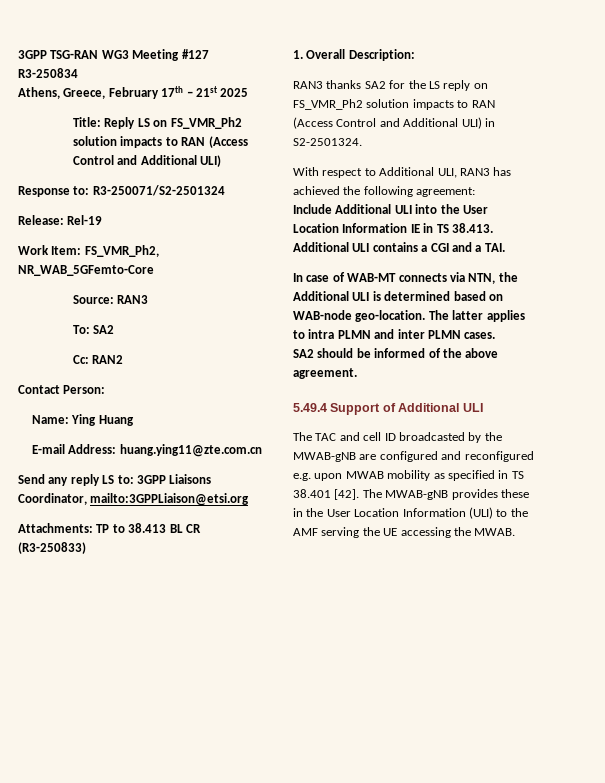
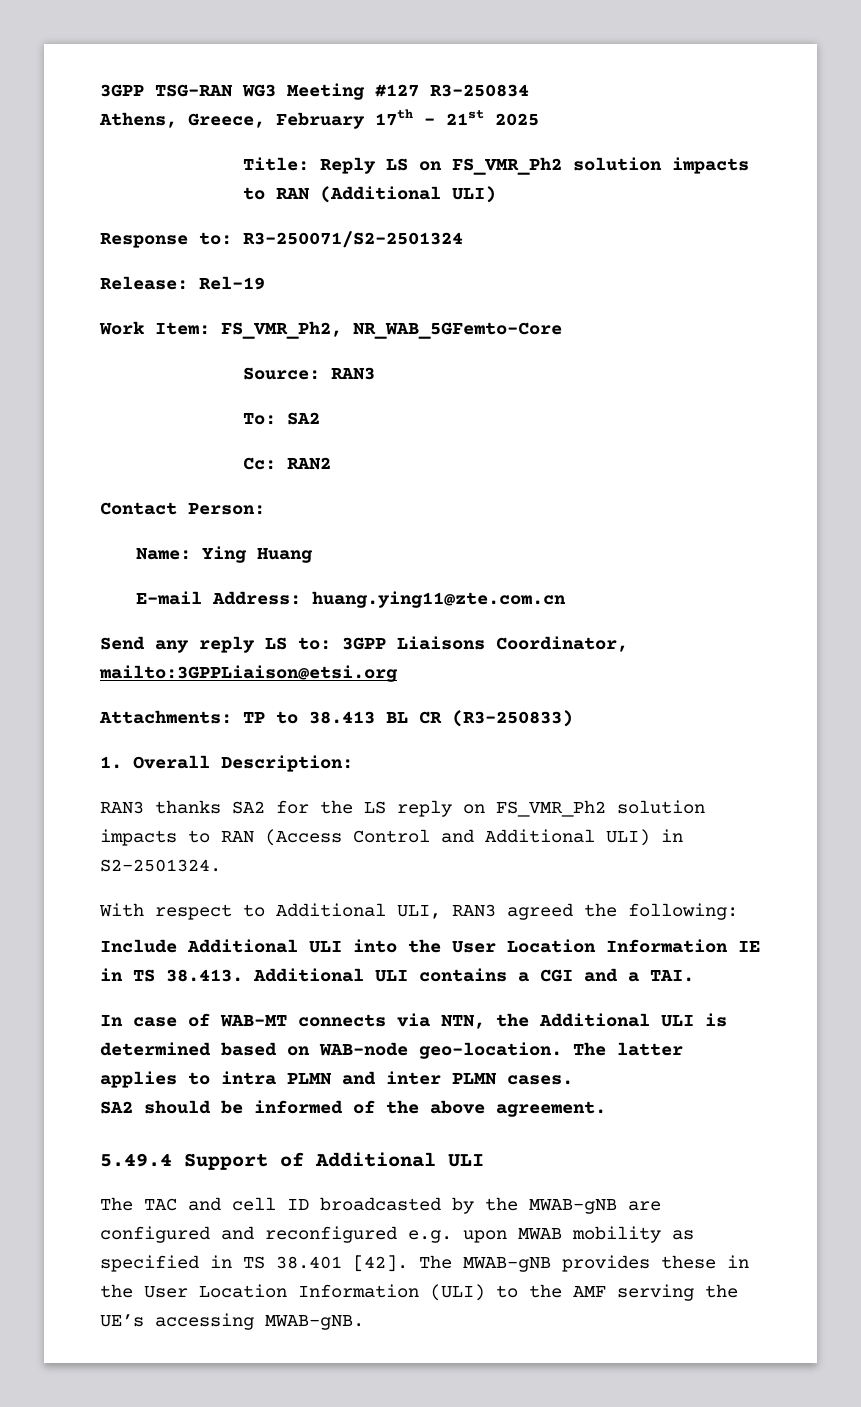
- Title: Reply LS on FS_VMR_Ph2 solution impacts to RAN (Access Control and Additional ULI)
+ Title: Reply LS on FS_VMR_Ph2 solution impacts to RAN (Additional ULI)
- With respect to Additional ULI, RAN3 has achieved the following agreement:
+ With respect to Additional ULI, RAN3 agreed the following:
- The MWAB-gNB provides these in the User Location Information (ULI) to the AMF serving the UE accessing the MWAB.
+ The MWAB-gNB provides these in the User Location Information (ULI) to the AMF serving the UE’s accessing MWAB-gNB.

